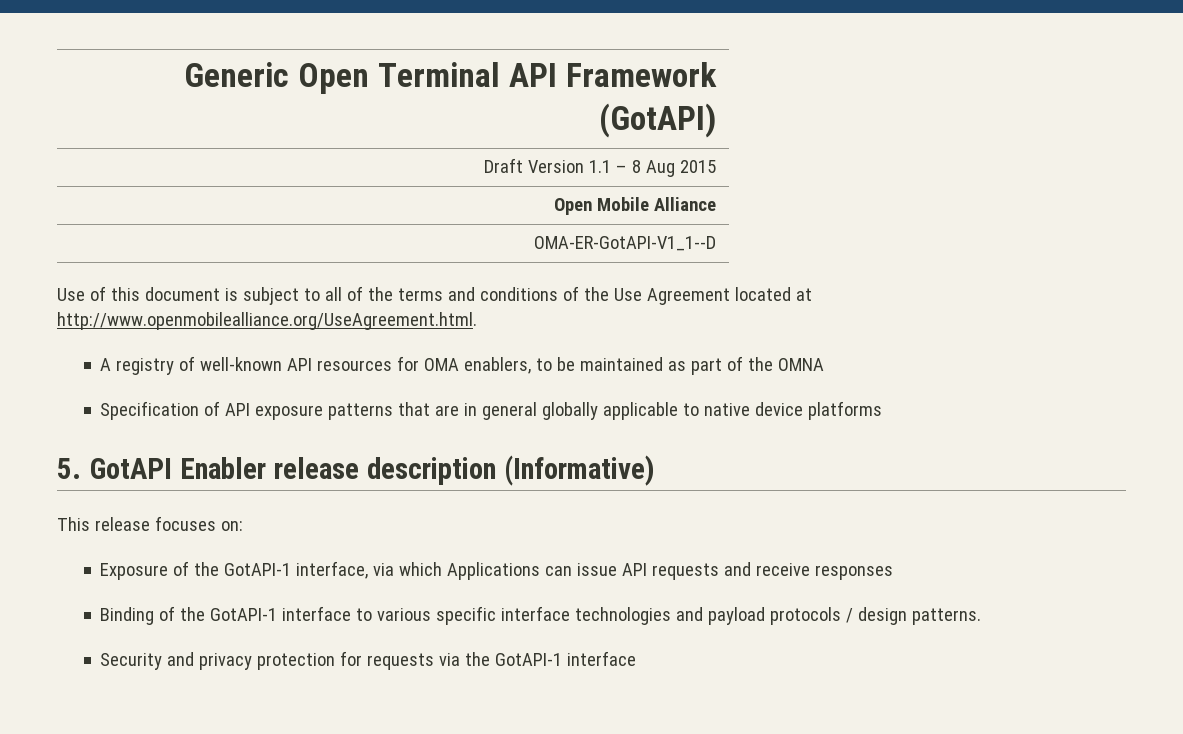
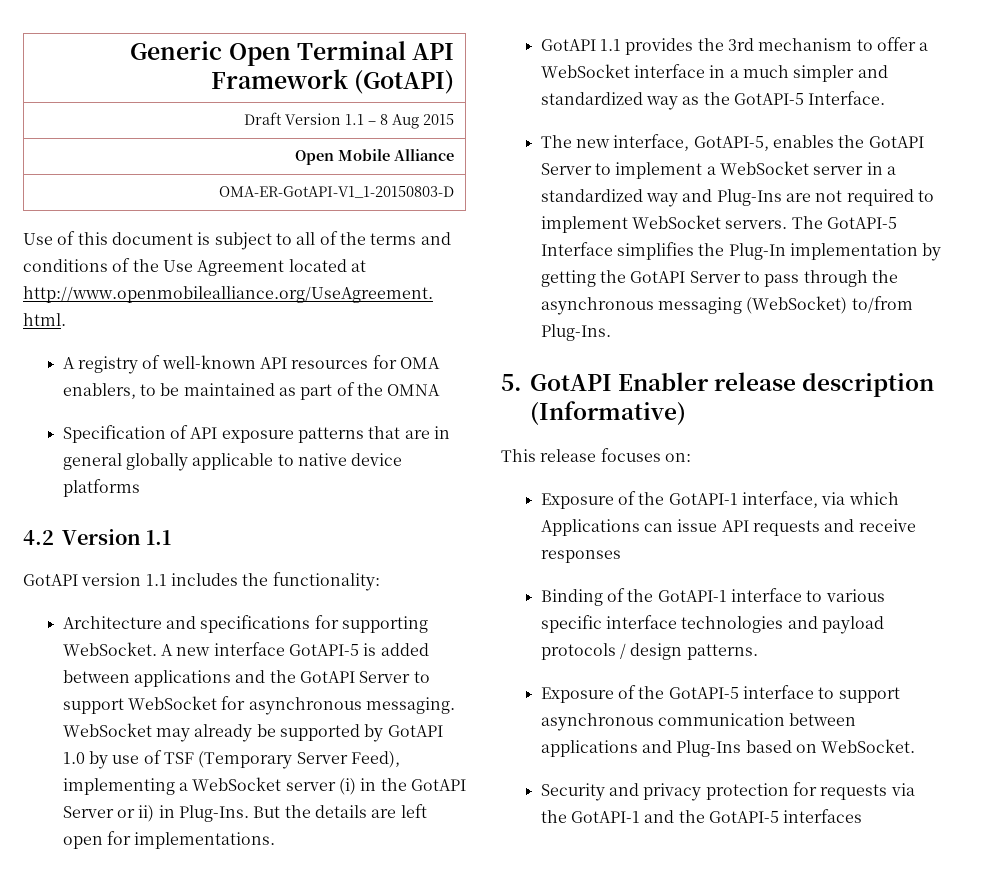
- OMA-ER-GotAPI-V1_1--D
+ OMA-ER-GotAPI-V1_1-20150803-D
+ 4.2 Version 1.1
+ GotAPI version 1.1 includes the functionality:
+ Architecture and specifications for supporting WebSocket. A new interface GotAPI-5 is added between applications and the GotAPI Server to support WebSocket for asynchronous messaging. WebSocket may already be supported by GotAPI 1.0 by use of TSF (Temporary Server Feed), implementing a WebSocket server (i) in the GotAPI Server or ii) in Plug-Ins. But the details are left open for implementations.
+ GotAPI 1.1 provides the 3rd mechanism to offer a WebSocket interface in a much simpler and standardized way as the GotAPI-5 Interface.
+ The new interface, GotAPI-5, enables the GotAPI Server to implement a WebSocket server in a standardized way and Plug-Ins are not required to implement WebSocket servers. The GotAPI-5 Interface simplifies the Plug-In implementation by getting the GotAPI Server to pass through the asynchronous messaging (WebSocket) to/from Plug-Ins.
+ Exposure of the GotAPI-5 interface to support asynchronous communication between applications and Plug-Ins based on WebSocket.
- Security and privacy protection for requests via the GotAPI-1 interface
+ Security and privacy protection for requests via the GotAPI-1 and the GotAPI-5 interfaces

